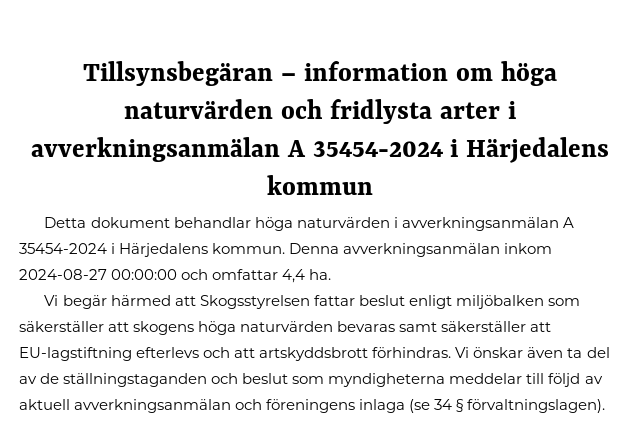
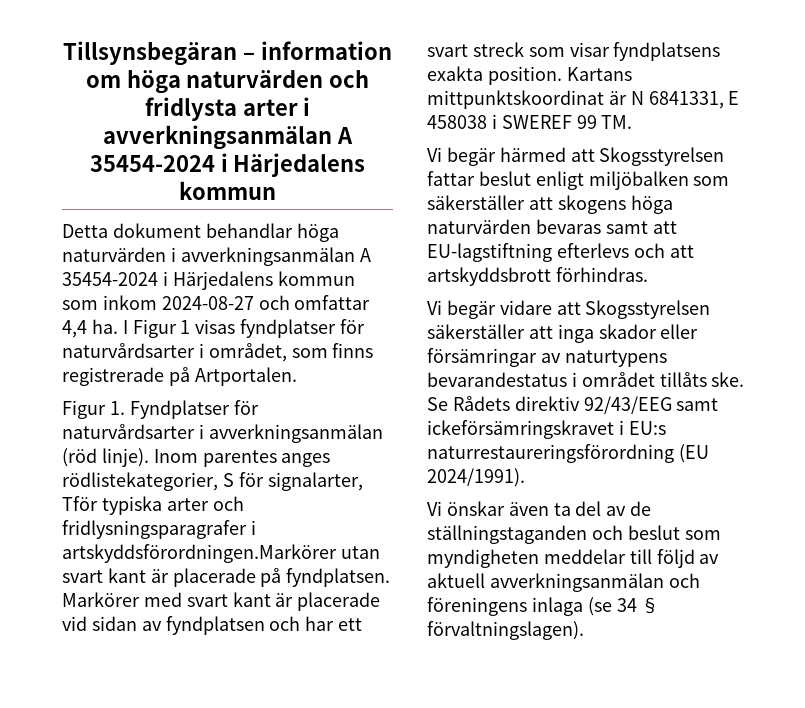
- Detta dokument behandlar höga naturvärden i avverkningsanmälan A 35454-2024 i Härjedalens kommun. Denna avverkningsanmälan inkom 2024-08-27 00:00:00 och omfattar 4,4 ha.
+ Detta dokument behandlar höga naturvärden i avverkningsanmälan A 35454-2024 i Härjedalens kommun som inkom 2024-08-27 och omfattar 4,4 ha. I Figur 1 visas fyndplatser för naturvårdsarter i området, som finns registrerade på Artportalen.
+ Figur 1. Fyndplatser för naturvårdsarter i avverkningsanmälan (röd linje). Inom parentes anges rödlistekategorier, S för signalarter, Tför typiska arter och fridlysningsparagrafer i artskyddsförordningen.Markörer utan svart kant är placerade på fyndplatsen. Markörer med svart kant är placerade vid sidan av fyndplatsen och har ett svart streck som visar fyndplatsens exakta position. Kartans mittpunktskoordinat är N 6841331, E 458038 i SWEREF 99 TM.
- Vi begär härmed att Skogsstyrelsen fattar beslut enligt miljöbalken som säkerställer att skogens höga naturvärden bevaras samt säkerställer att EU-lagstiftning efterlevs och att artskyddsbrott förhindras. Vi önskar även ta del av de ställningstaganden och beslut som myndigheterna meddelar till följd av aktuell avverkningsanmälan och föreningens inlaga (se 34 § förvaltningslagen).
+ Vi begär härmed att Skogsstyrelsen fattar beslut enligt miljöbalken som säkerställer att skogens höga naturvärden bevaras samt att EU-lagstiftning efterlevs och att artskyddsbrott förhindras.
+ Vi begär vidare att Skogsstyrelsen säkerställer att inga skador eller försämringar av naturtypens bevarandestatus i området tillåts ske. Se Rådets direktiv 92/43/EEG samt ickeförsämringskravet i EU:s naturrestaureringsförordning (EU 2024/1991).
+ Vi önskar även ta del av de ställningstaganden och beslut som myndigheten meddelar till följd av aktuell avverkningsanmälan och föreningens inlaga (se 34 § förvaltningslagen).

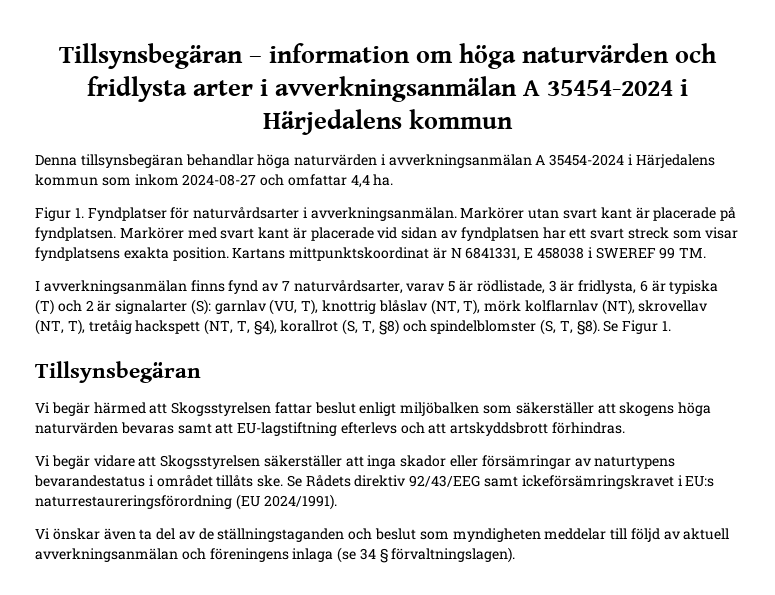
- Detta dokument behandlar höga naturvärden i avverkningsanmälan A 35454-2024 i Härjedalens kommun som inkom 2024-08-27 och omfattar 4,4 ha. I Figur 1 visas fyndplatser för naturvårdsarter i området, som finns registrerade på Artportalen.
+ Denna tillsynsbegäran behandlar höga naturvärden i avverkningsanmälan A 35454-2024 i Härjedalens kommun som inkom 2024-08-27 och omfattar 4,4 ha.
- Figur 1. Fyndplatser för naturvårdsarter i avverkningsanmälan (röd linje). Inom parentes anges rödlistekategorier, S för signalarter, Tför typiska arter och fridlysningsparagrafer i artskyddsförordningen.Markörer utan svart kant är placerade på fyndplatsen.
+ Figur 1. Fyndplatser för naturvårdsarter i avverkningsanmälan. Markörer utan svart kant är placerade på fyndplatsen.
- Markörer med svart kant är placerade vid sidan av fyndplatsen och har ett svart streck som visar fyndplatsens exakta position.
+ Markörer med svart kant är placerade vid sidan av fyndplatsen har ett svart streck som visar fyndplatsens exakta position.
+ I avverkningsanmälan finns fynd av 7 naturvårdsarter, varav 5 är rödlistade, 3 är fridlysta, 6 är typiska (T) och 2 är signalarter (S): garnlav (VU, T), knottrig blåslav (NT, T), mörk kolflarnlav (NT), skrovellav (NT, T), tretåig hackspett (NT, T, §4), korallrot (S, T, §8) och spindelblomster (S, T, §8). Se Figur 1.
+ Tillsynsbegäran

